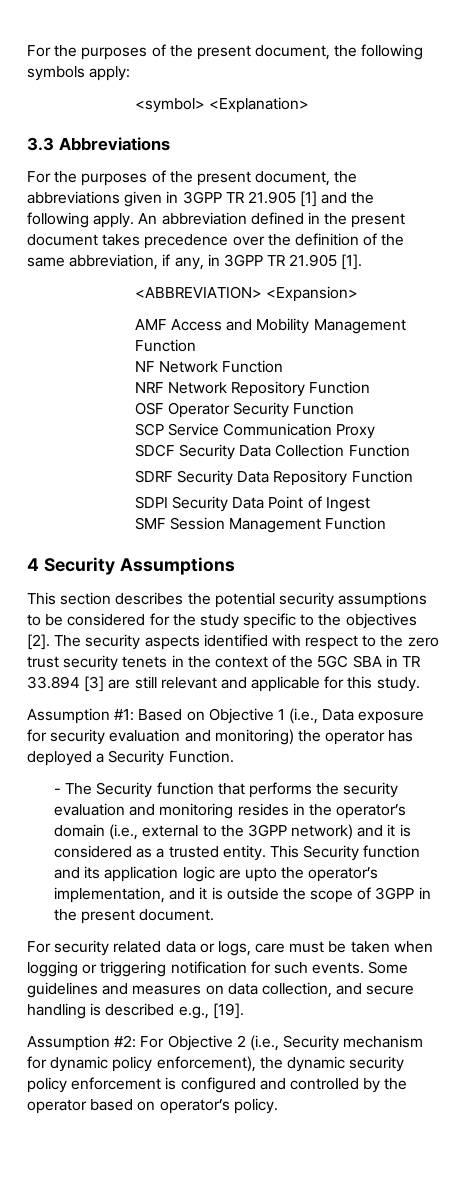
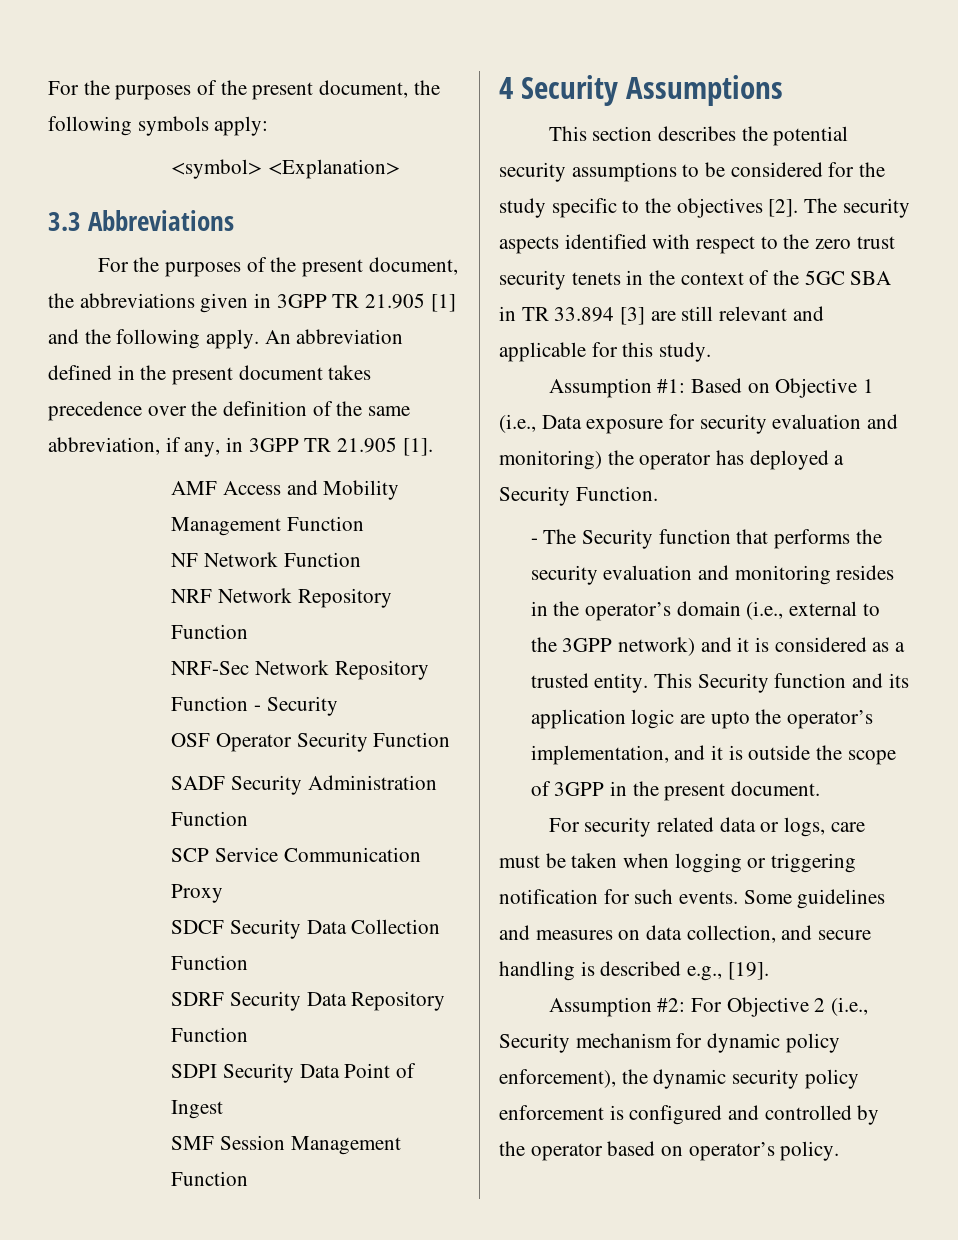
- <ABBREVIATION> <Expansion>
+ NRF-Sec Network Repository Function - Security
+ SADF Security Administration Function

